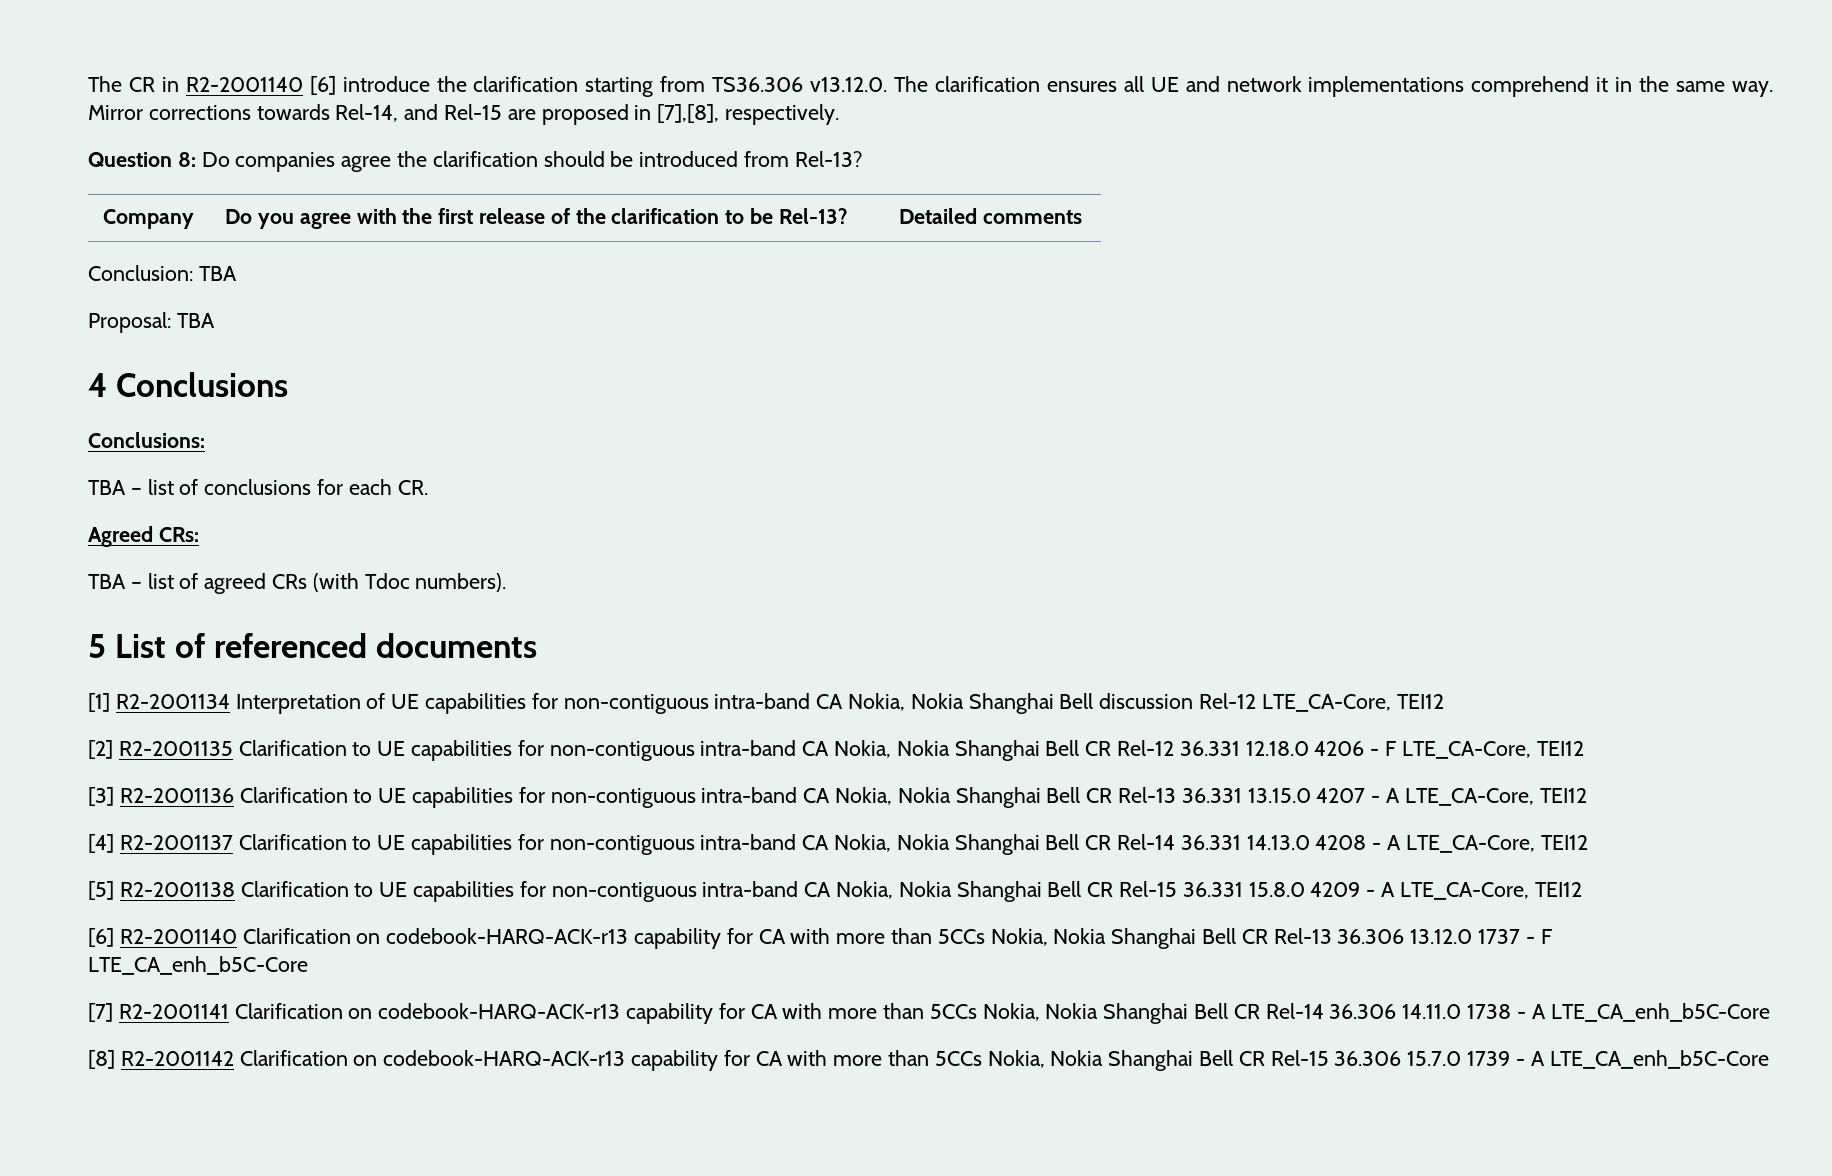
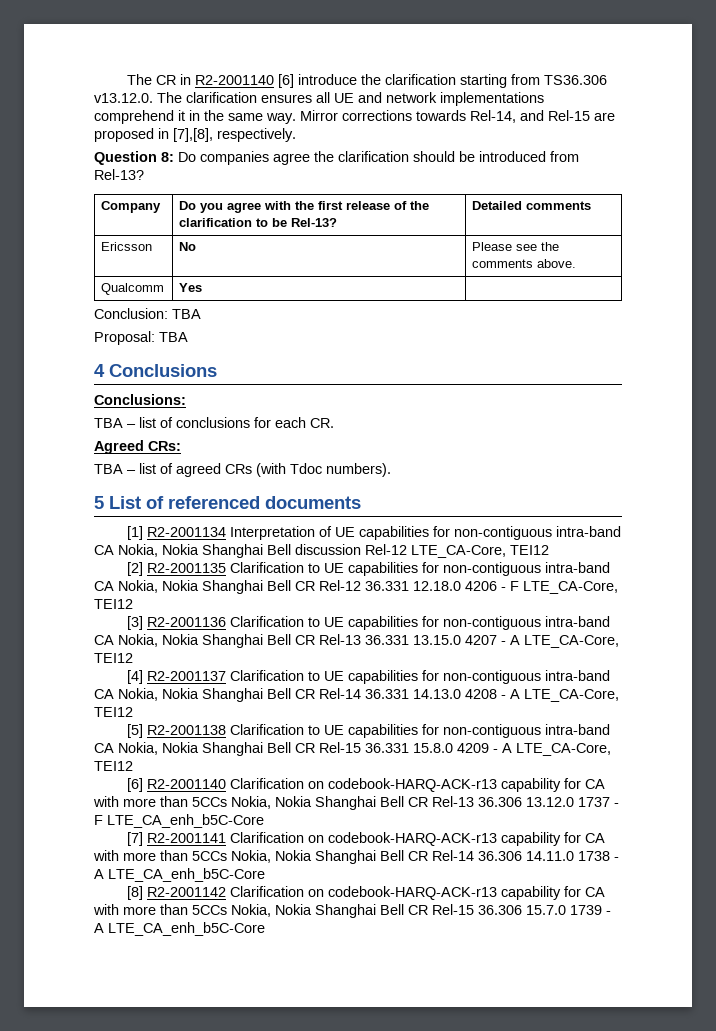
+ Ericsson | No | Please see the comments above.
+ Qualcomm | Yes |

